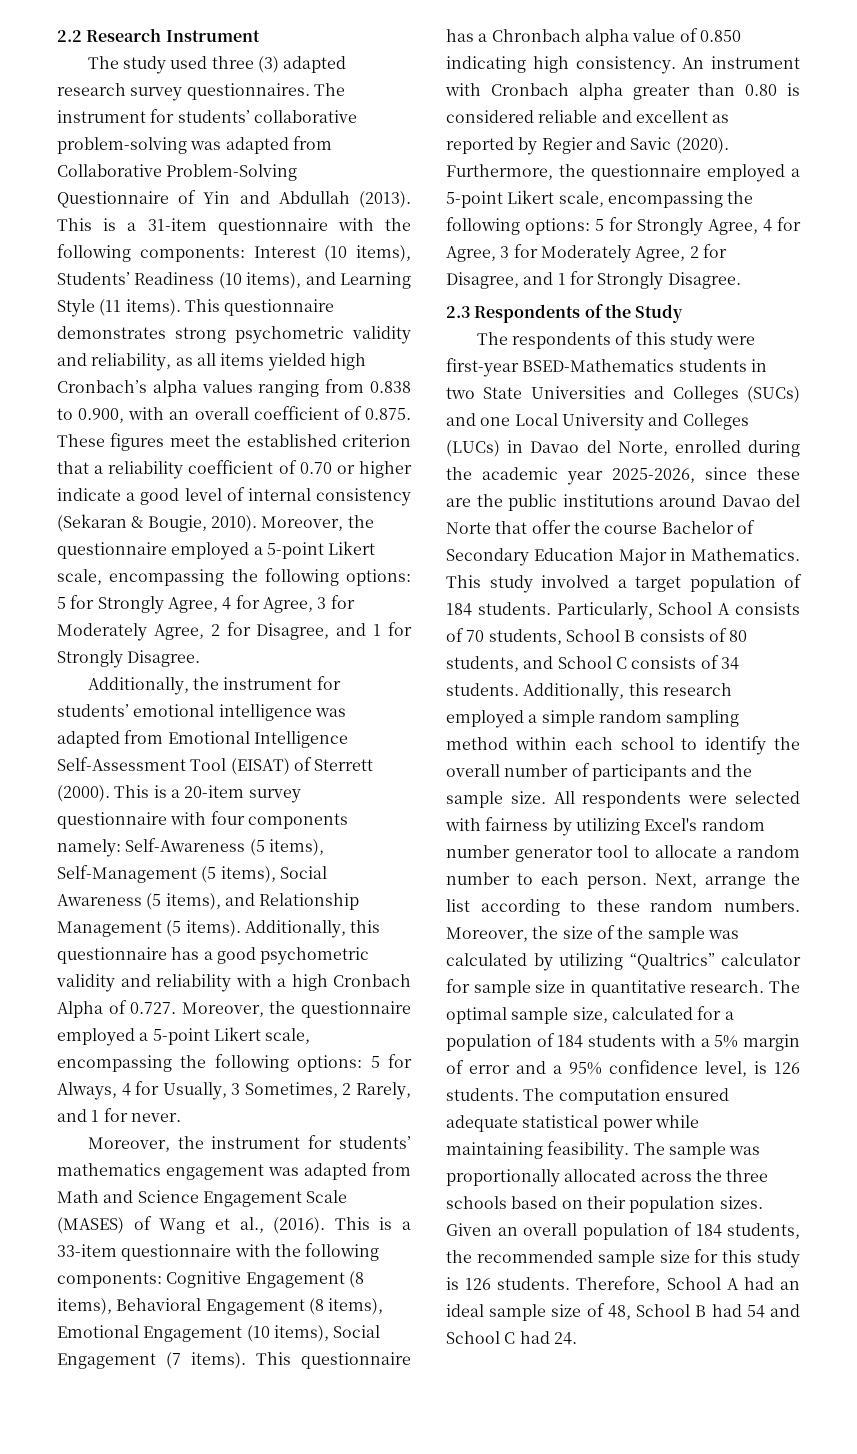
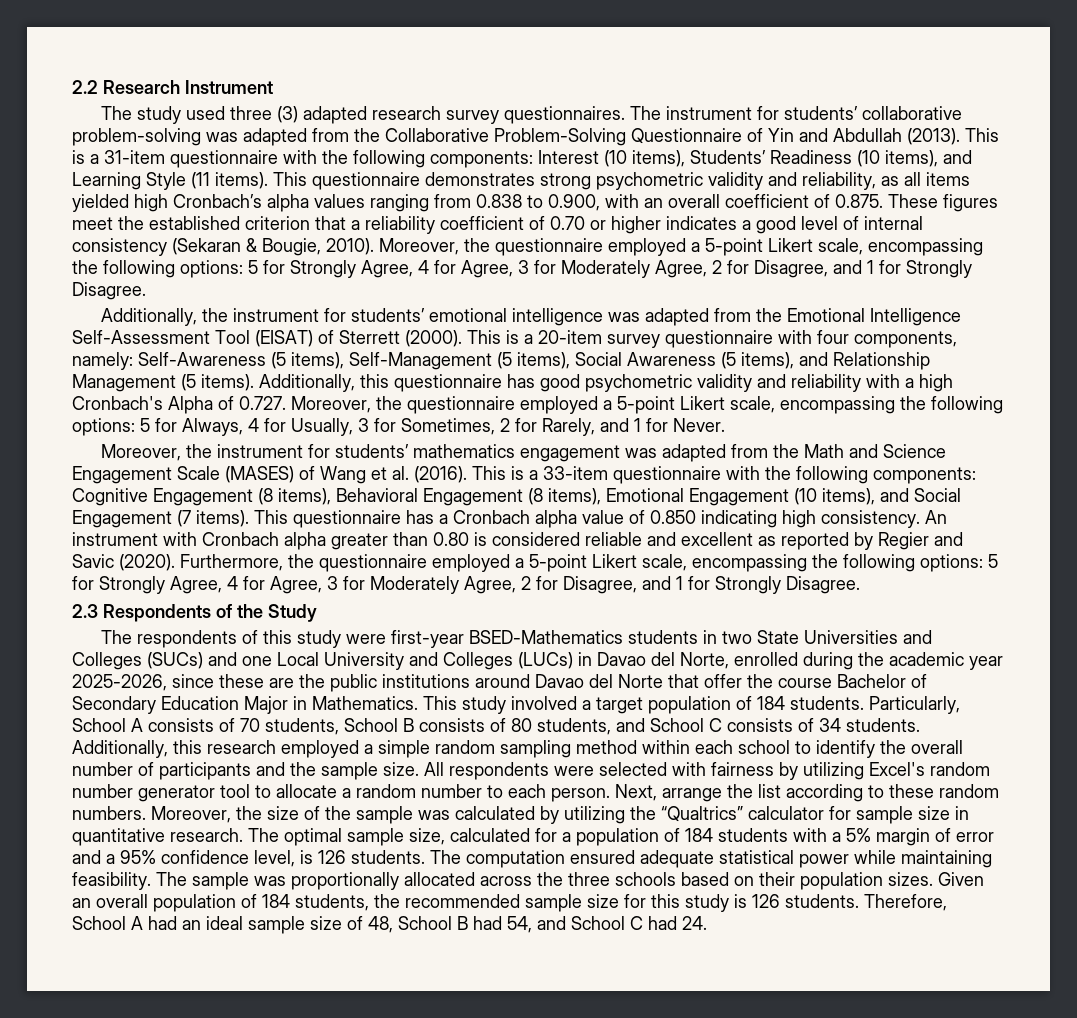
- The instrument for students’ collaborative problem-solving was adapted from Collaborative Problem-Solving Questionnaire of Yin and Abdullah (2013).
+ The instrument for students’ collaborative problem-solving was adapted from the Collaborative Problem-Solving Questionnaire of Yin and Abdullah (2013).
- This questionnaire demonstrates strong psychometric validity and reliability, as all items yielded high Cronbach’s alpha values ranging from 0.838 to 0.900, with an overall coefficient of 0.875. These figures meet the established criterion that a reliability coefficient of 0.70 or higher indicate a good level of internal consistency (Sekaran & Bougie, 2010).
+ This questionnaire demonstrates strong psychometric validity and reliability, as all items yielded high Cronbach’s alpha values ranging from 0.838 to 0.900, with an overall coefficient of 0.875. These figures meet the established criterion that a reliability coefficient of 0.70 or higher indicates a good level of internal consistency (Sekaran & Bougie, 2010).
- Additionally, the instrument for students’ emotional intelligence was adapted from Emotional Intelligence Self-Assessment Tool (EISAT) of Sterrett (2000).
+ Additionally, the instrument for students’ emotional intelligence was adapted from the Emotional Intelligence Self-Assessment Tool (EISAT) of Sterrett (2000).
- This is a 20-item survey questionnaire with four components namely: Self-Awareness (5 items), Self-Management (5 items), Social Awareness (5 items), and Relationship Management (5 items).
+ This is a 20-item survey questionnaire with four components, namely: Self-Awareness (5 items), Self-Management (5 items), Social Awareness (5 items), and Relationship Management (5 items).
- Additionally, this questionnaire has a good psychometric validity and reliability with a high Cronbach Alpha of 0.727. Moreover, the questionnaire employed a 5-point Likert scale, encompassing the following options: 5 for Always, 4 for Usually, 3 Sometimes, 2 Rarely, and 1 for never.
+ Additionally, this questionnaire has good psychometric validity and reliability with a high Cronbach's Alpha of 0.727. Moreover, the questionnaire employed a 5-point Likert scale, encompassing the following options: 5 for Always, 4 for Usually, 3 for Sometimes, 2 for Rarely, and 1 for Never.
- Moreover, the instrument for students’ mathematics engagement was adapted from Math and Science Engagement Scale (MASES) of Wang et al., (2016).
+ Moreover, the instrument for students’ mathematics engagement was adapted from the Math and Science Engagement Scale (MASES) of Wang et al. (2016).
- This is a 33-item questionnaire with the following components: Cognitive Engagement (8 items), Behavioral Engagement (8 items), Emotional Engagement (10 items), Social Engagement (7 items).
+ This is a 33-item questionnaire with the following components: Cognitive Engagement (8 items), Behavioral Engagement (8 items), Emotional Engagement (10 items), and Social Engagement (7 items).
- This questionnaire has a Chronbach alpha value of 0.850 indicating high consistency.
+ This questionnaire has a Cronbach alpha value of 0.850 indicating high consistency.
- Moreover, the size of the sample was calculated by utilizing “Qualtrics” calculator for sample size in quantitative research.
+ Moreover, the size of the sample was calculated by utilizing the “Qualtrics” calculator for sample size in quantitative research.
- Therefore, School A had an ideal sample size of 48, School B had 54 and School C had 24.
+ Therefore, School A had an ideal sample size of 48, School B had 54, and School C had 24.

